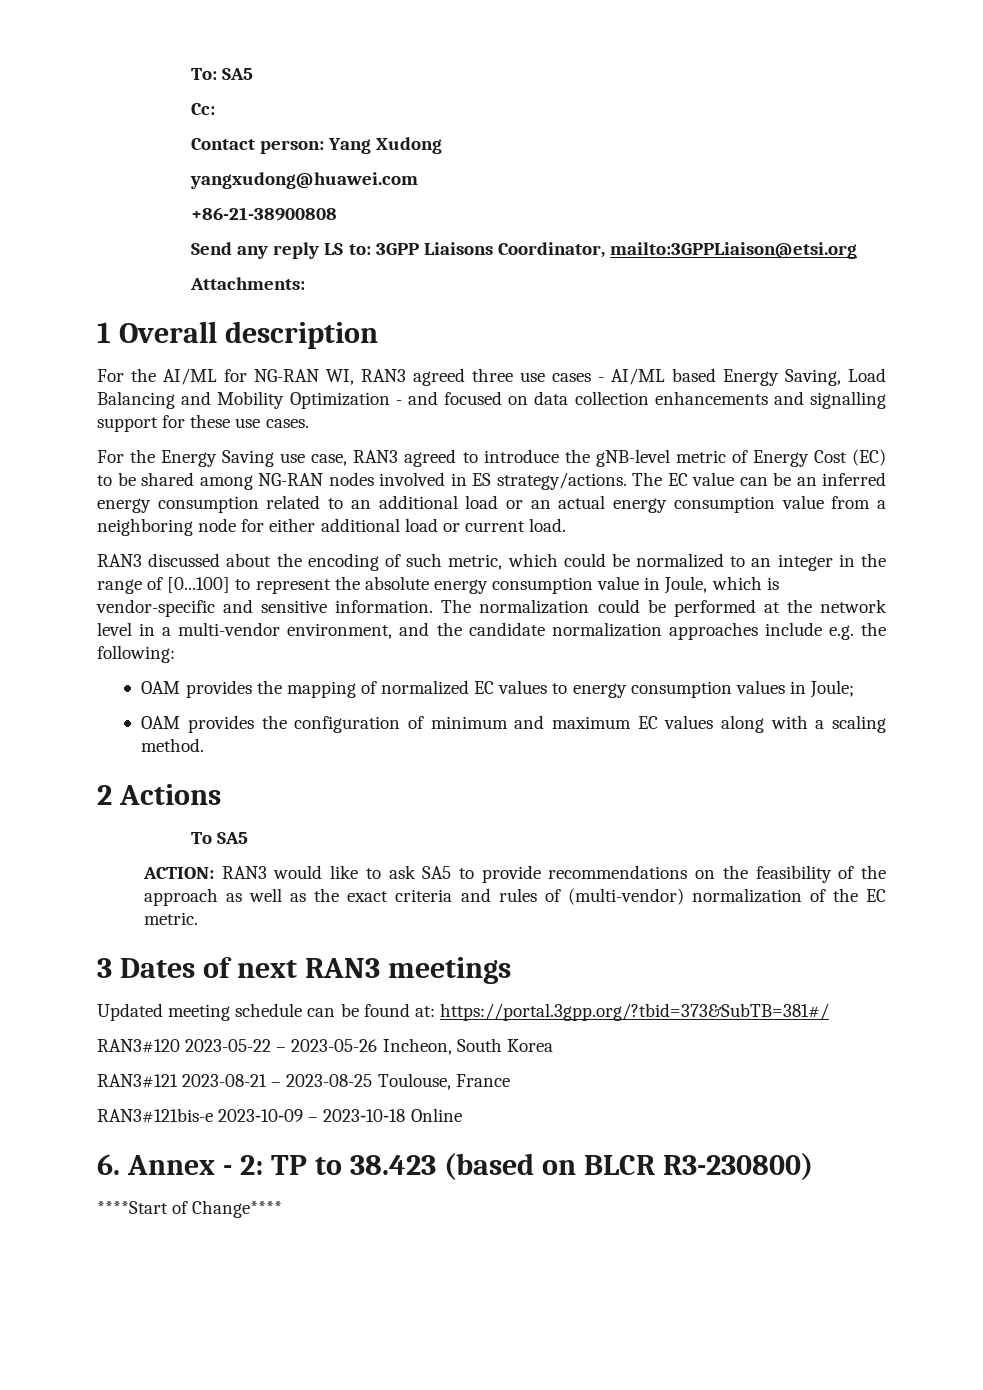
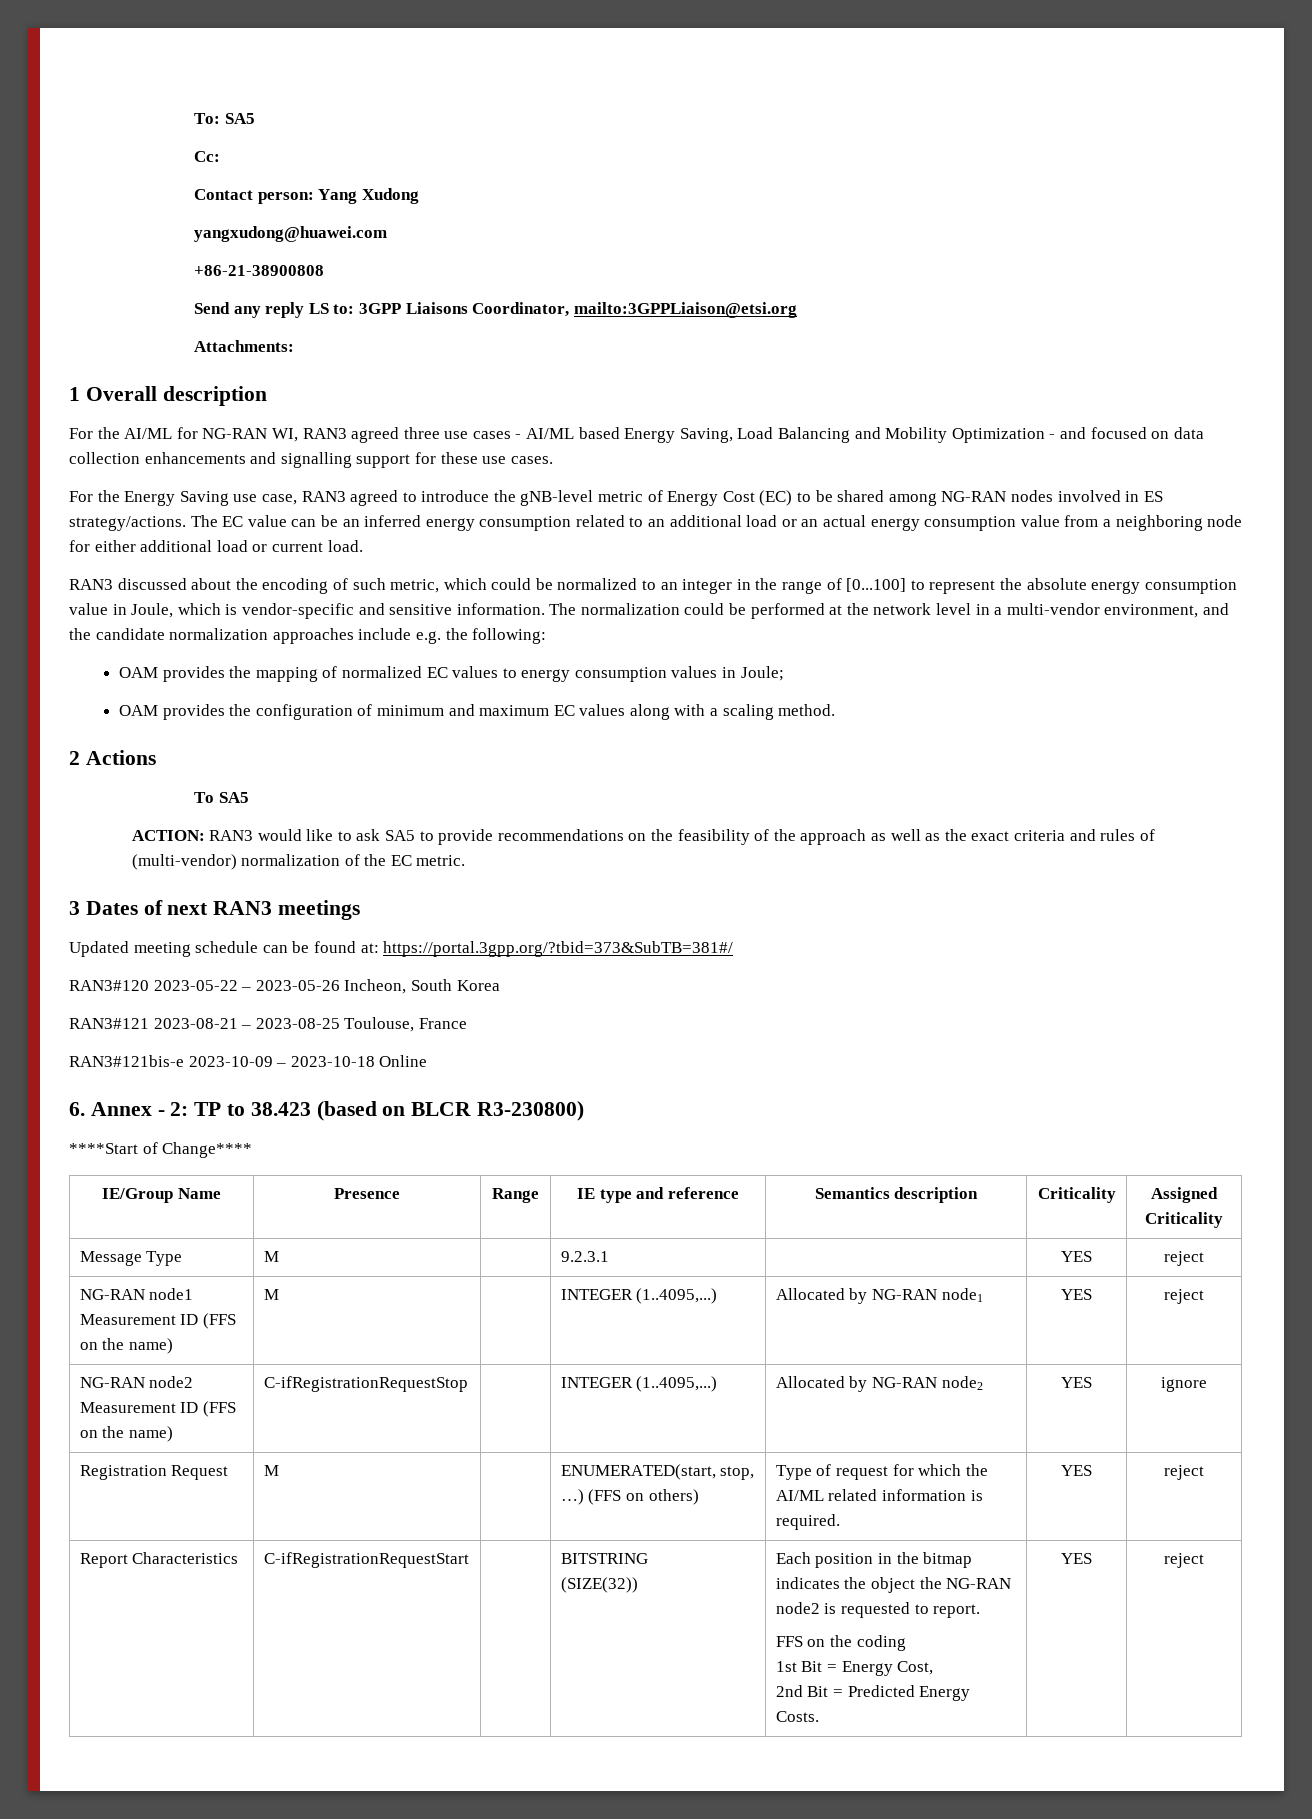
+ IE/Group Name | Presence | Range | IE type and reference | Semantics description | Criticality | Assigned Criticality
+ Message Type | M | | 9.2.3.1 | | YES | reject
+ NG-RAN node1 Measurement ID (FFS on the name) | M | | INTEGER (1..4095,...) | Allocated by NG-RAN node1 | YES | reject
+ NG-RAN node2 Measurement ID (FFS on the name) | C-ifRegistrationRequestStop | | INTEGER (1..4095,...) | Allocated by NG-RAN node2 | YES | ignore
+ Registration Request | M | | ENUMERATED(start, stop, …) (FFS on others) | Type of request for which the AI/ML related information is required. | YES | reject
+ Report Characteristics | C-ifRegistrationRequestStart | | BITSTRING
+ (SIZE(32)) | Each position in the bitmap indicates the object the NG-RAN node2 is requested to report.
+ FFS on the coding
+ 1st Bit = Energy Cost,
+ 2nd Bit = Predicted Energy Costs. | YES | reject

